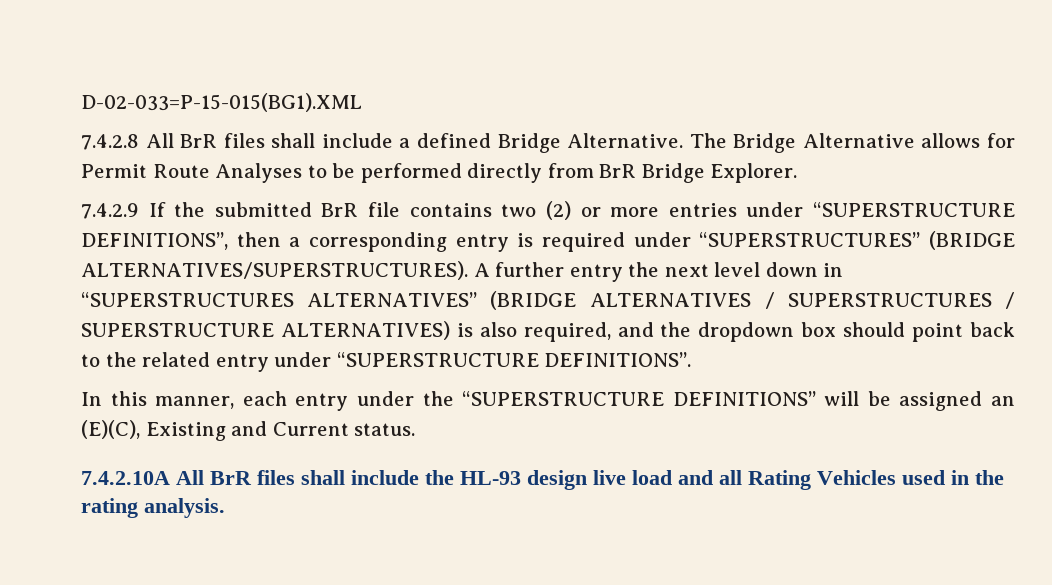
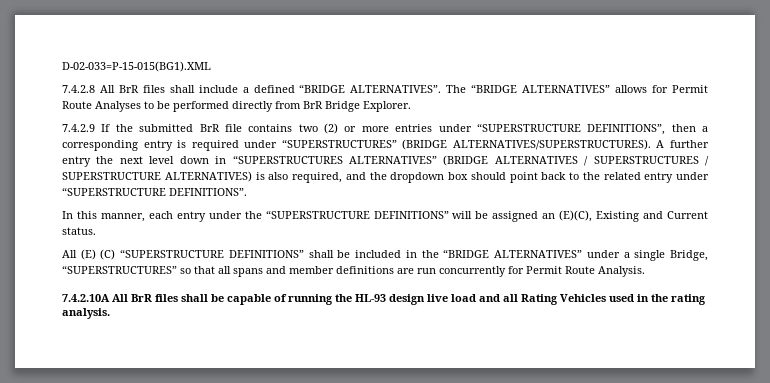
- 7.4.2.8 All BrR files shall include a defined Bridge Alternative. The Bridge Alternative allows for Permit Route Analyses to be performed directly from BrR Bridge Explorer.
+ 7.4.2.8 All BrR files shall include a defined “BRIDGE ALTERNATIVES”. The “BRIDGE ALTERNATIVES” allows for Permit Route Analyses to be performed directly from BrR Bridge Explorer.
+ All (E) (C) “SUPERSTRUCTURE DEFINITIONS” shall be included in the “BRIDGE ALTERNATIVES” under a single Bridge, “SUPERSTRUCTURES” so that all spans and member definitions are run concurrently for Permit Route Analysis.
- 7.4.2.10A All BrR files shall include the HL-93 design live load and all Rating Vehicles used in the rating analysis.
+ 7.4.2.10A All BrR files shall be capable of running the HL-93 design live load and all Rating Vehicles used in the rating analysis.

